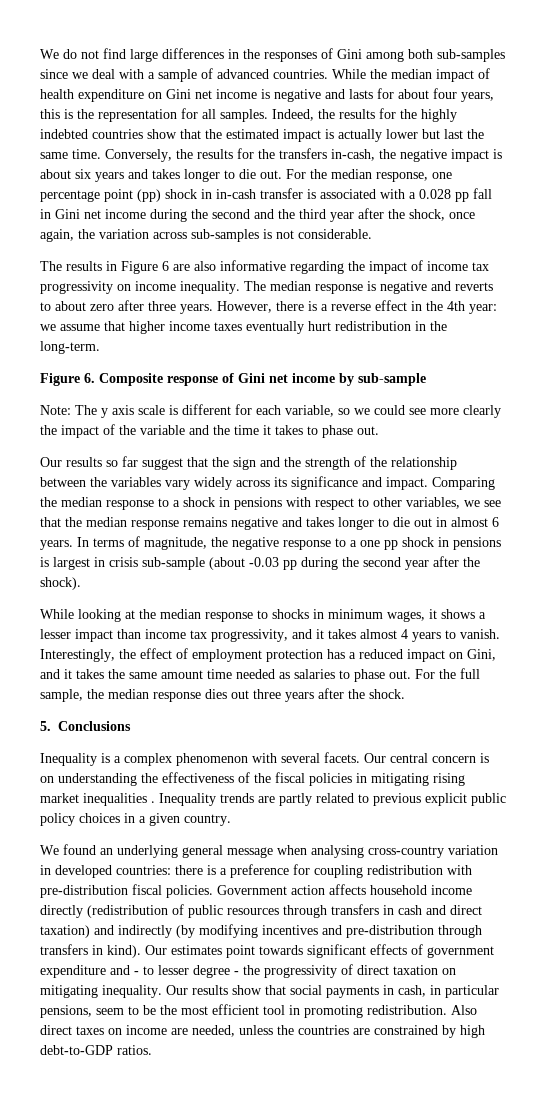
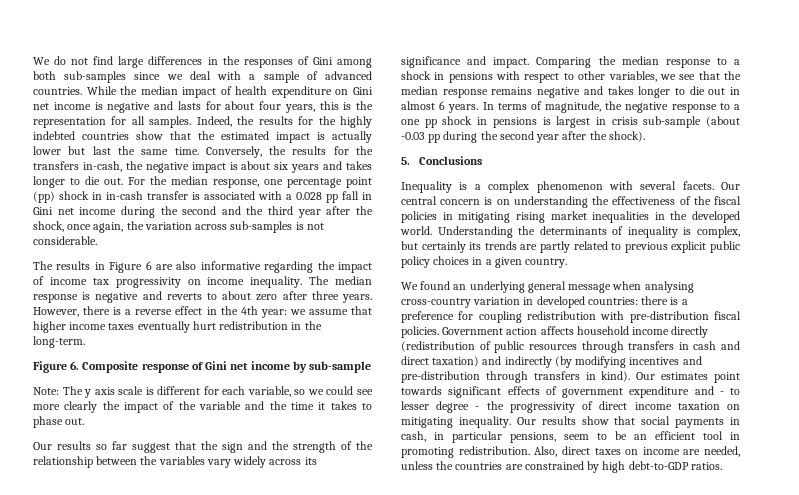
- While looking at the median response to shocks in minimum wages, it shows a lesser impact than income tax progressivity, and it takes almost 4 years to vanish. Interestingly, the effect of employment protection has a reduced impact on Gini, and it takes the same amount time needed as salaries to phase out. For the full sample, the median response dies out three years after the shock.
- Our central concern is on understanding the effectiveness of the fiscal policies in mitigating rising market inequalities . Inequality trends are partly related to previous explicit public policy choices in a given country.
+ Our central concern is on understanding the effectiveness of the fiscal policies in mitigating rising market inequalities in the developed world. Understanding the determinants of inequality is complex, but certainly its trends are partly related to previous explicit public policy choices in a given country.
- Our estimates point towards significant effects of government expenditure and - to lesser degree - the progressivity of direct taxation on mitigating inequality.
+ Our estimates point towards significant effects of government expenditure and - to lesser degree - the progressivity of direct income taxation on mitigating inequality.
- Our results show that social payments in cash, in particular pensions, seem to be the most efficient tool in promoting redistribution.
+ Our results show that social payments in cash, in particular pensions, seem to be an efficient tool in promoting redistribution.
- Also direct taxes on income are needed, unless the countries are constrained by high debt-to-GDP ratios.
+ Also, direct taxes on income are needed, unless the countries are constrained by high debt-to-GDP ratios.

